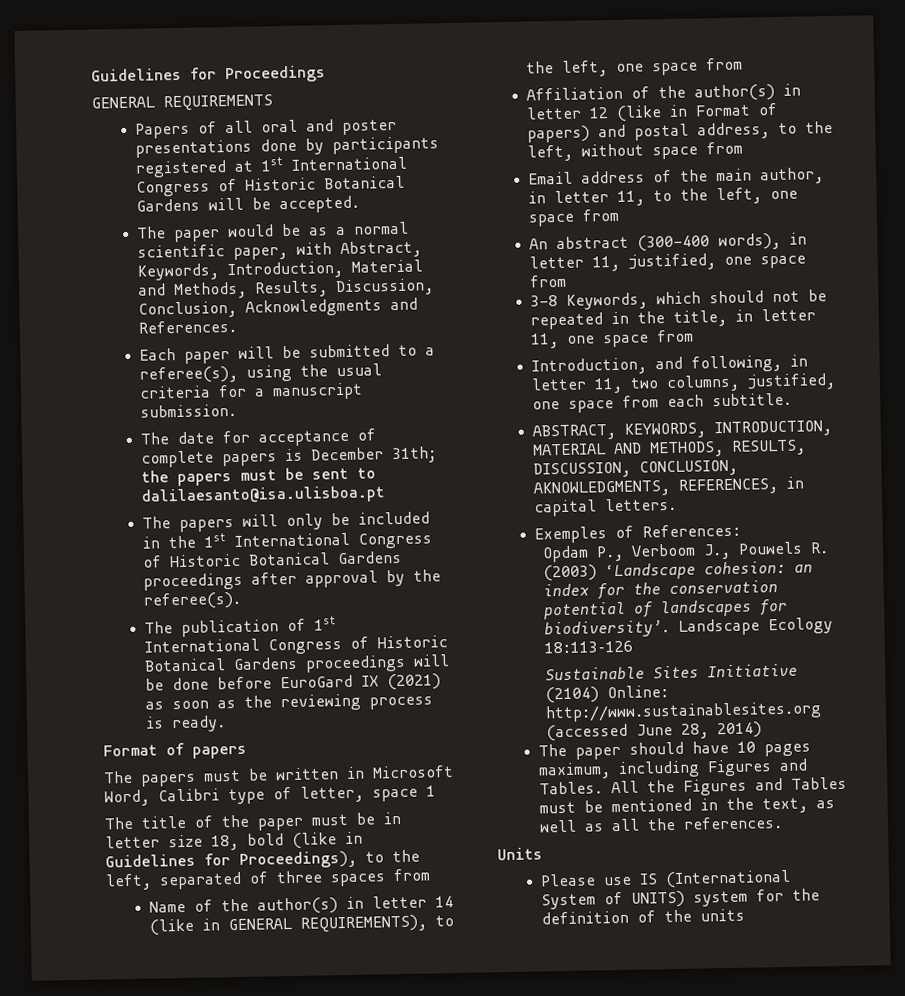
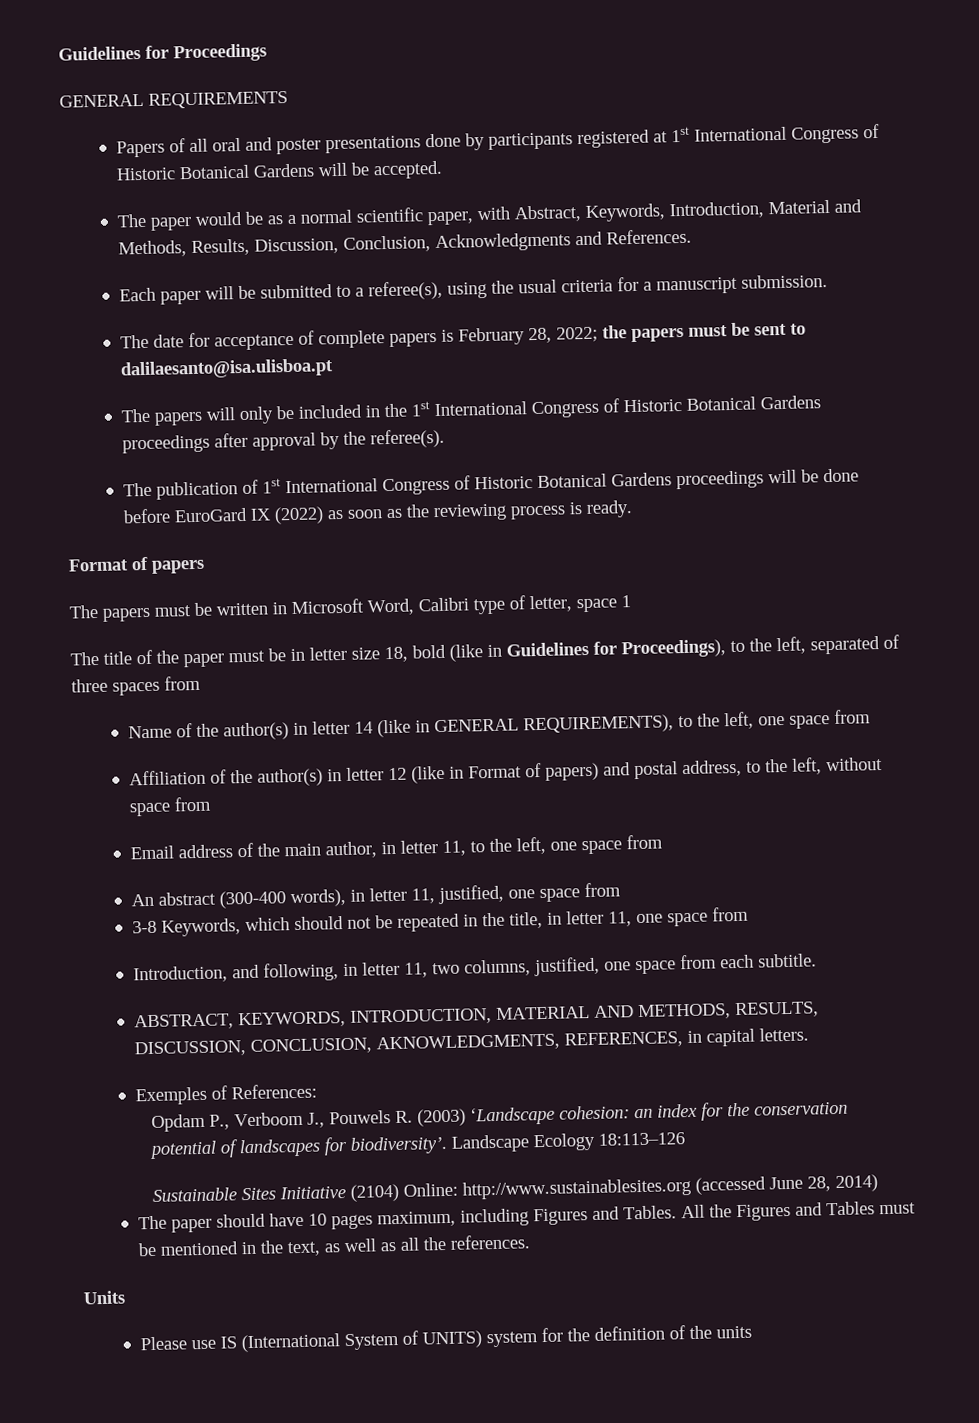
- The date for acceptance of complete papers is December 31th; the papers must be sent to dalilaesanto@isa.ulisboa.pt
+ The date for acceptance of complete papers is February 28, 2022; the papers must be sent to dalilaesanto@isa.ulisboa.pt
- The publication of 1st International Congress of Historic Botanical Gardens proceedings will be done before EuroGard IX (2021) as soon as the reviewing process is ready.
+ The publication of 1st International Congress of Historic Botanical Gardens proceedings will be done before EuroGard IX (2022) as soon as the reviewing process is ready.

